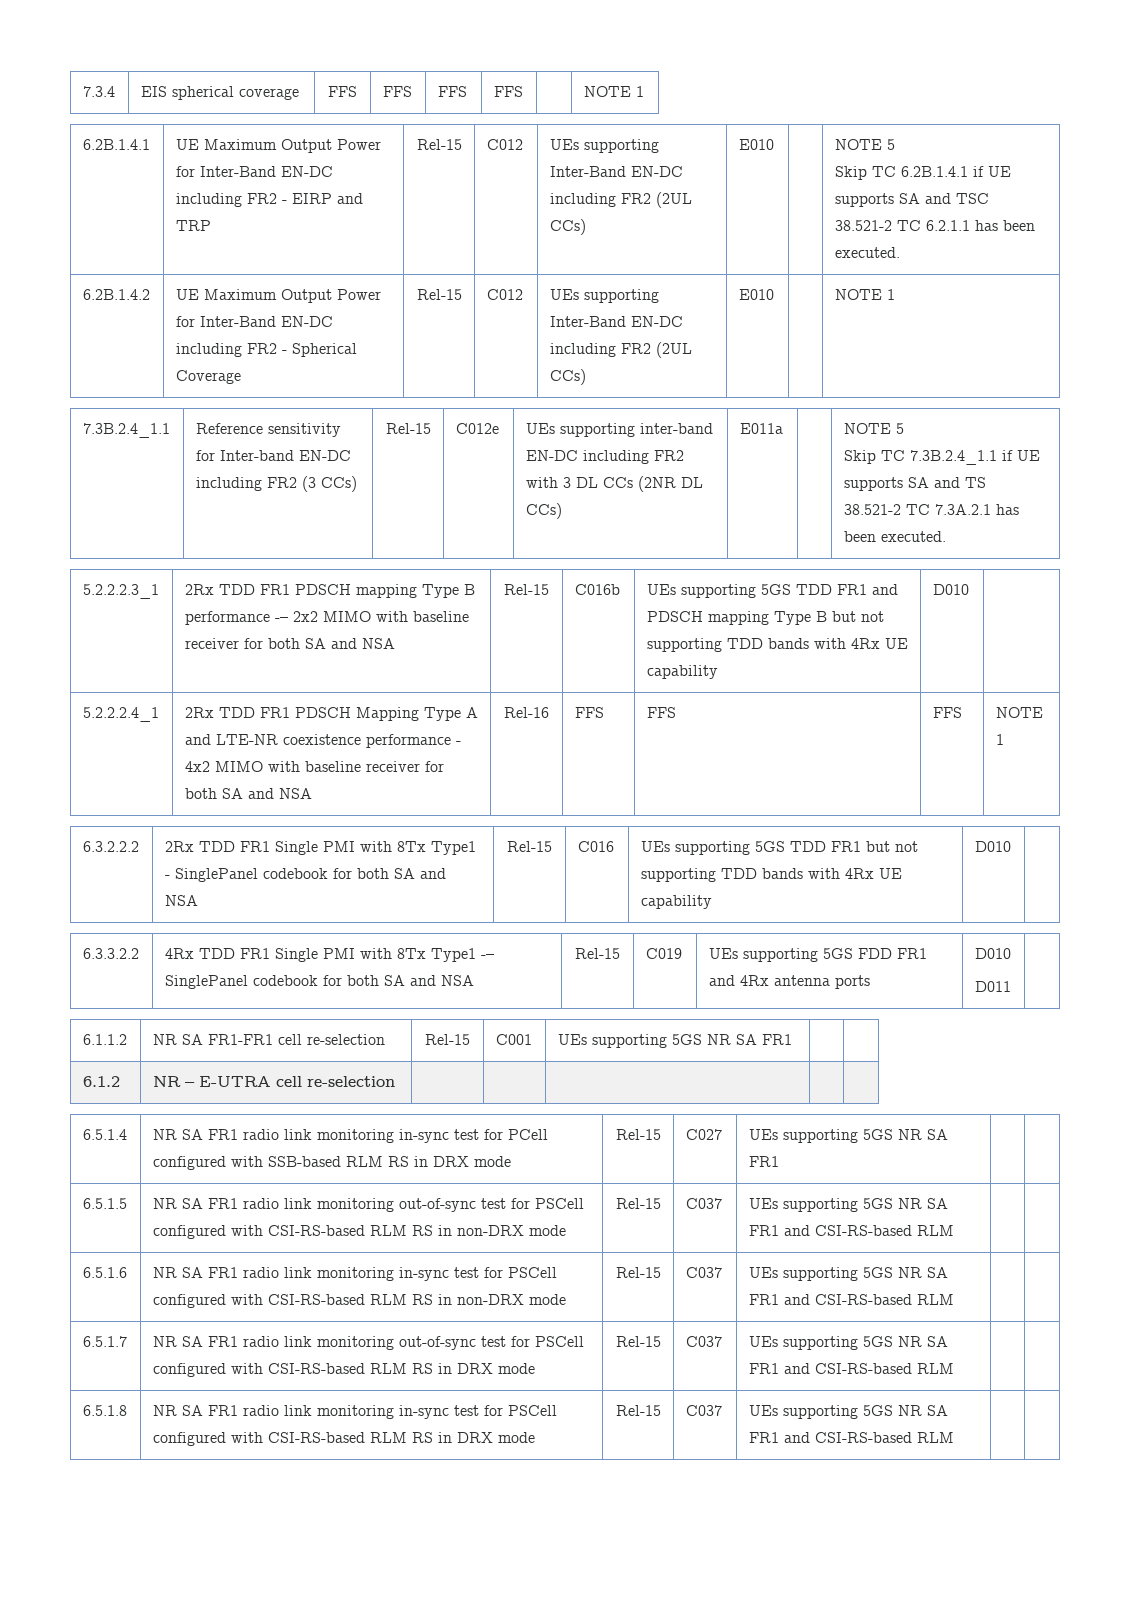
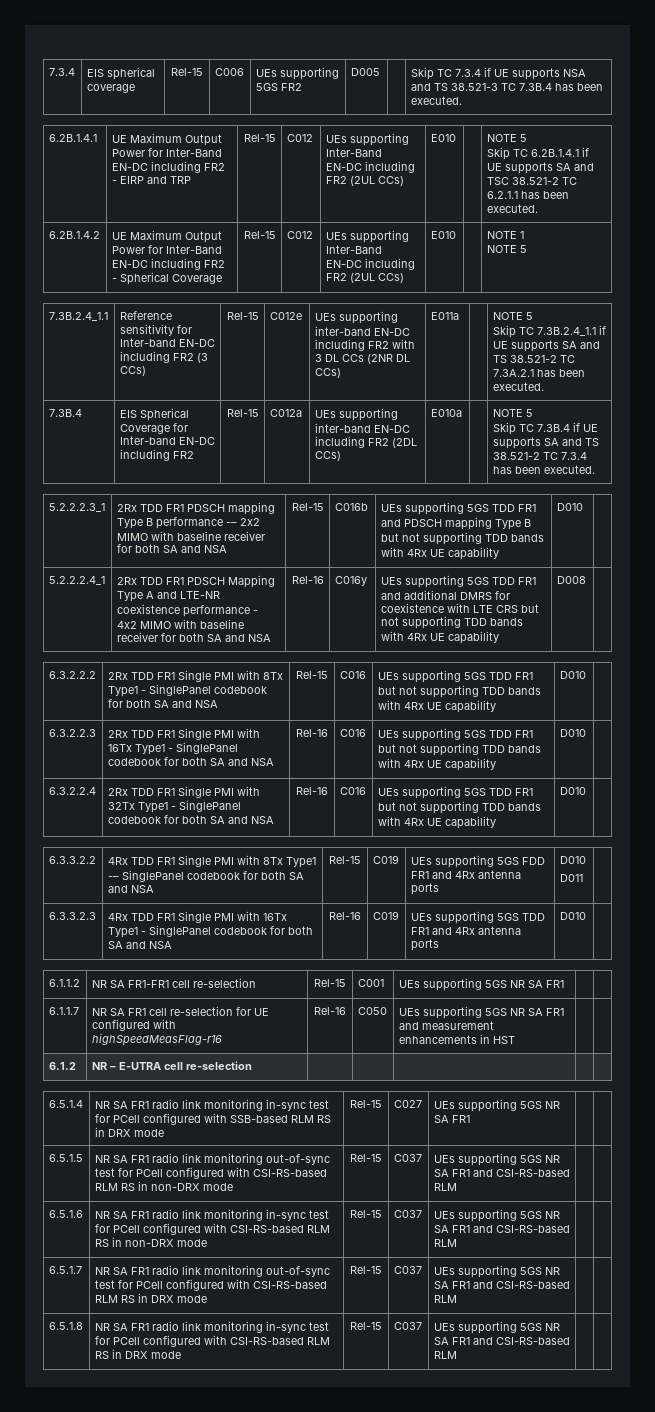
- 7.3.4 | EIS spherical coverage | FFS | FFS | FFS | FFS | | NOTE 1
+ 7.3.4 | EIS spherical coverage | Rel-15 | C006 | UEs supporting 5GS FR2 | D005 | | Skip TC 7.3.4 if UE supports NSA and TS 38.521-3 TC 7.3B.4 has been executed.
  6.2B.1.4.2 | UE Maximum Output Power for Inter-Band EN-DC including FR2 - Spherical Coverage | Rel-15 | C012 | UEs supporting Inter-Band EN-DC including FR2 (2UL CCs) | E010 | | NOTE 1
+ NOTE 5
+ 7.3B.4 | EIS Spherical Coverage for Inter-band EN-DC including FR2 | Rel-15 | C012a | UEs supporting inter-band EN-DC including FR2 (2DL CCs) | E010a | | NOTE 5
+ Skip TC 7.3B.4 if UE supports SA and TS 38.521-2 TC 7.3.4 has been executed.
- FFS | FFS | FFS | NOTE 1
+ C016y | UEs supporting 5GS TDD FR1 and additional DMRS for coexistence with LTE CRS but not supporting TDD bands with 4Rx UE capability | D008
+ 6.3.2.2.3 | 2Rx TDD FR1 Single PMI with 16Tx Type1 - SinglePanel codebook for both SA and NSA | Rel-16 | C016 | UEs supporting 5GS TDD FR1 but not supporting TDD bands with 4Rx UE capability | D010 |
+ 6.3.2.2.4 | 2Rx TDD FR1 Single PMI with 32Tx Type1 - SinglePanel codebook for both SA and NSA | Rel-16 | C016 | UEs supporting 5GS TDD FR1 but not supporting TDD bands with 4Rx UE capability | D010 |
+ 6.3.3.2.3 | 4Rx TDD FR1 Single PMI with 16Tx Type1 - SinglePanel codebook for both SA and NSA | Rel-16 | C019 | UEs supporting 5GS TDD FR1 and 4Rx antenna ports | D010 |
+ 6.1.1.7 | NR SA FR1 cell re-selection for UE configured with highSpeedMeasFlag-r16 | Rel-16 | C050 | UEs supporting 5GS NR SA FR1 and measurement enhancements in HST | |
- 6.5.1.5 | NR SA FR1 radio link monitoring out-of-sync test for PSCell configured with CSI-RS-based RLM RS in non-DRX mode | Rel-15 | C037 | UEs supporting 5GS NR SA FR1 and CSI-RS-based RLM | |
+ 6.5.1.5 | NR SA FR1 radio link monitoring out-of-sync test for PCell configured with CSI-RS-based RLM RS in non-DRX mode | Rel-15 | C037 | UEs supporting 5GS NR SA FR1 and CSI-RS-based RLM | |
- 6.5.1.6 | NR SA FR1 radio link monitoring in-sync test for PSCell configured with CSI-RS-based RLM RS in non-DRX mode | Rel-15 | C037 | UEs supporting 5GS NR SA FR1 and CSI-RS-based RLM | |
+ 6.5.1.6 | NR SA FR1 radio link monitoring in-sync test for PCell configured with CSI-RS-based RLM RS in non-DRX mode | Rel-15 | C037 | UEs supporting 5GS NR SA FR1 and CSI-RS-based RLM | |
- 6.5.1.7 | NR SA FR1 radio link monitoring out-of-sync test for PSCell configured with CSI-RS-based RLM RS in DRX mode | Rel-15 | C037 | UEs supporting 5GS NR SA FR1 and CSI-RS-based RLM | |
+ 6.5.1.7 | NR SA FR1 radio link monitoring out-of-sync test for PCell configured with CSI-RS-based RLM RS in DRX mode | Rel-15 | C037 | UEs supporting 5GS NR SA FR1 and CSI-RS-based RLM | |
- 6.5.1.8 | NR SA FR1 radio link monitoring in-sync test for PSCell configured with CSI-RS-based RLM RS in DRX mode | Rel-15 | C037 | UEs supporting 5GS NR SA FR1 and CSI-RS-based RLM | |
+ 6.5.1.8 | NR SA FR1 radio link monitoring in-sync test for PCell configured with CSI-RS-based RLM RS in DRX mode | Rel-15 | C037 | UEs supporting 5GS NR SA FR1 and CSI-RS-based RLM | |

